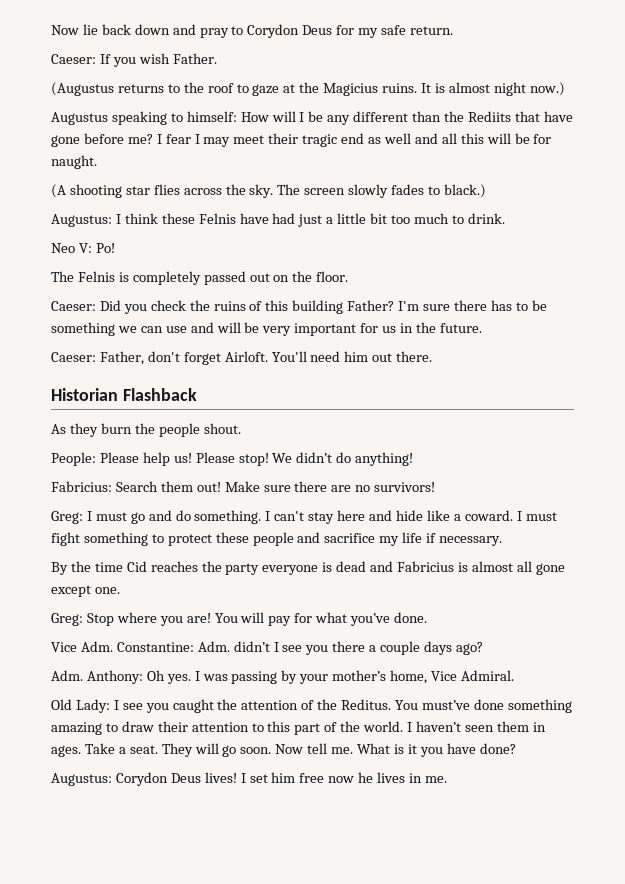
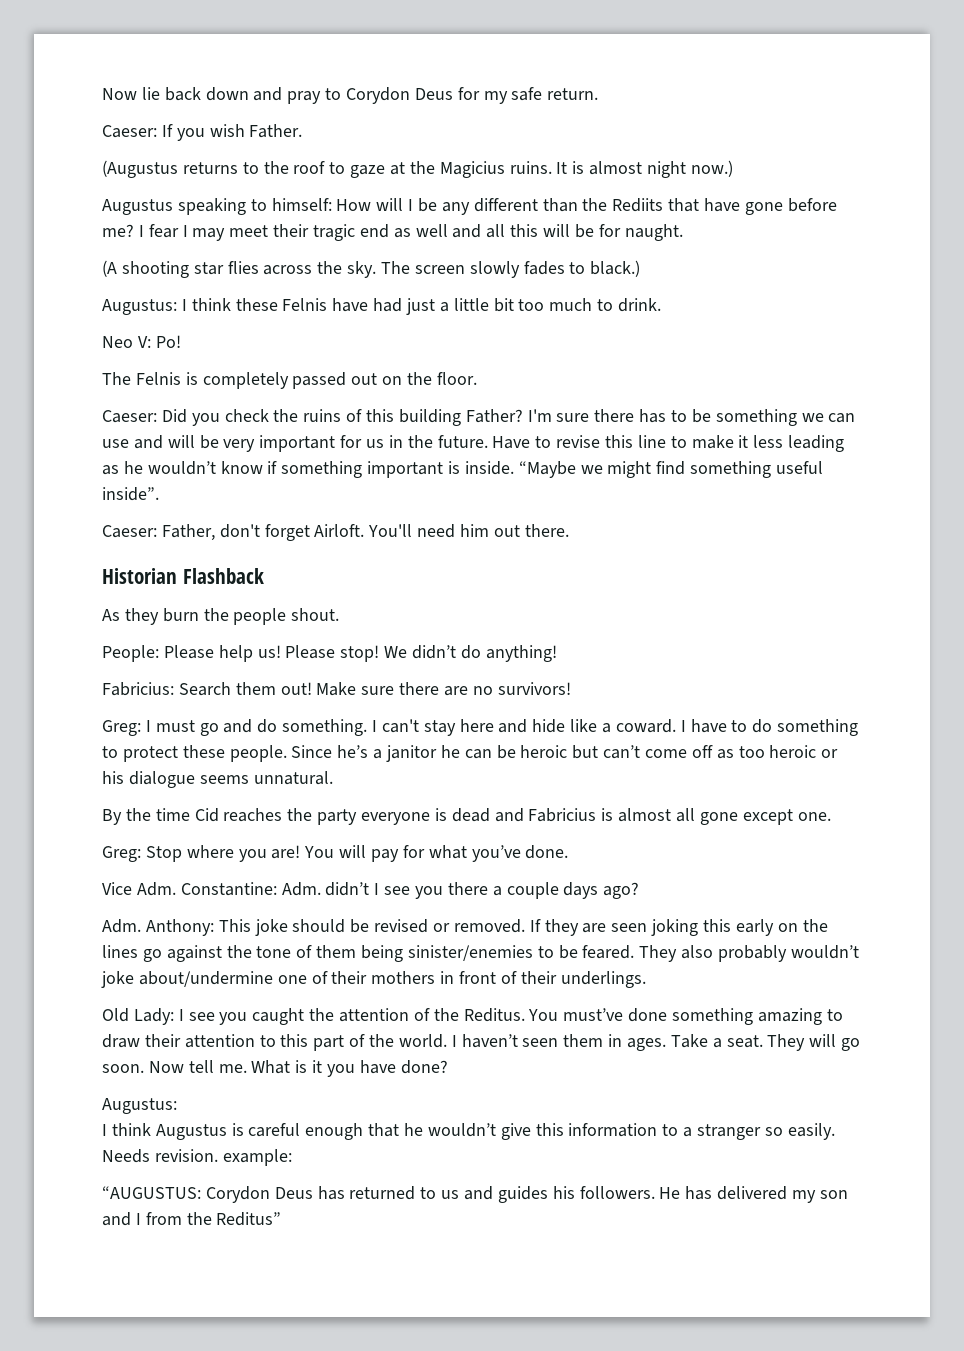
+ Have to revise this line to make it less leading as he wouldn’t know if something important is inside. “Maybe we might find something useful inside”.
- I must fight something to protect these people and sacrifice my life if necessary.
+ I have to do something to protect these people. Since he’s a janitor he can be heroic but can’t come off as too heroic or his dialogue seems unnatural.
- Adm. Anthony: Oh yes. I was passing by your mother’s home, Vice Admiral.
+ Adm. Anthony: This joke should be revised or removed. If they are seen joking this early on the lines go against the tone of them being sinister/enemies to be feared. They also probably wouldn’t joke about/undermine one of their mothers in front of their underlings.
  What is it you have done?
- Augustus: Corydon Deus lives! I set him free now he lives in me.
+ Augustus:
+ I think Augustus is careful enough that he wouldn’t give this information to a stranger so easily. Needs revision. example:
+ “AUGUSTUS: Corydon Deus has returned to us and guides his followers. He has delivered my son and I from the Reditus”

